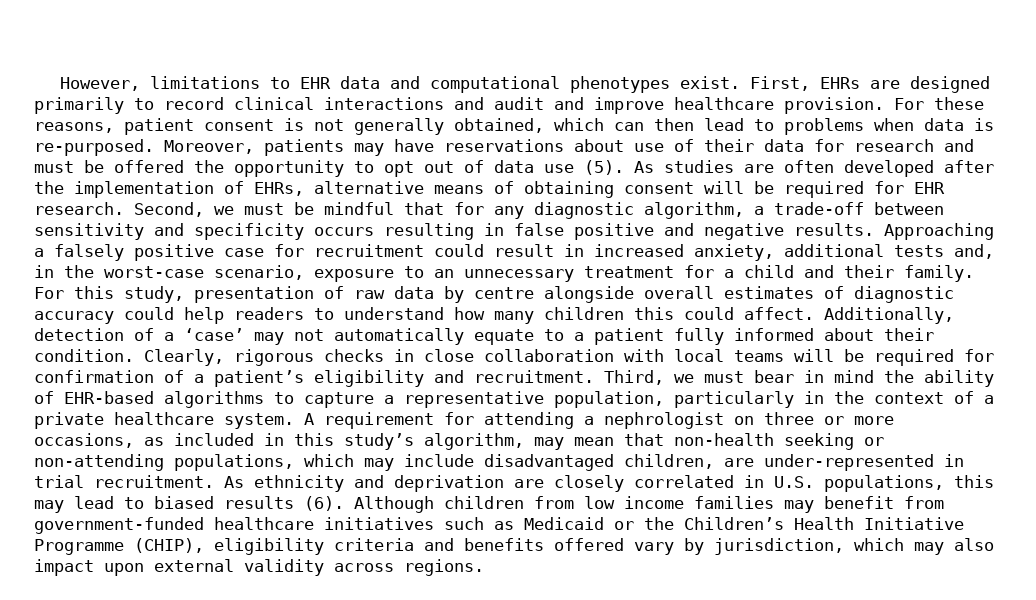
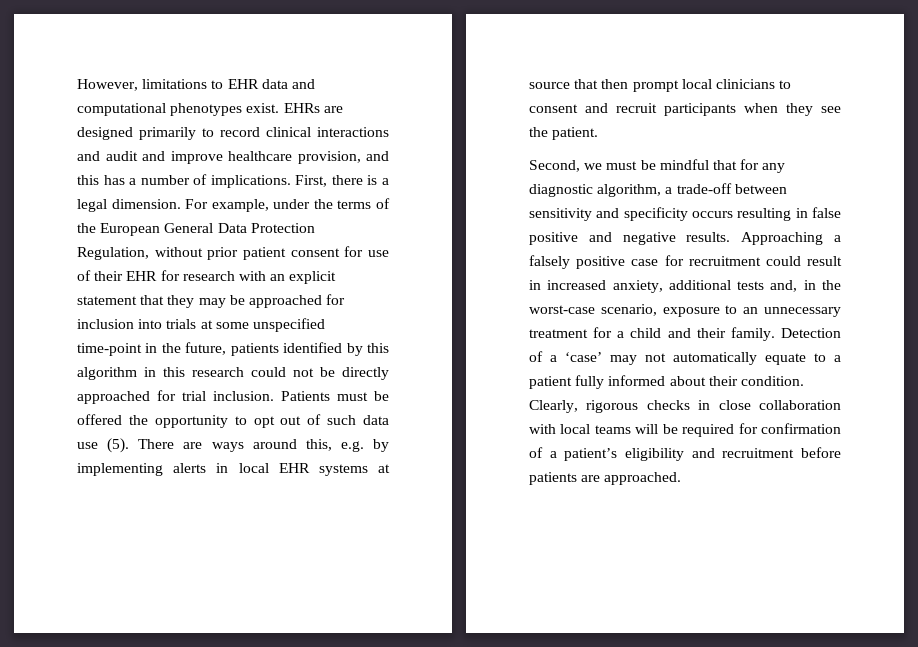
- First, EHRs are designed primarily to record clinical interactions and audit and improve healthcare provision. For these reasons, patient consent is not generally obtained, which can then lead to problems when data is re-purposed. Moreover, patients may have reservations about use of their data for research and must be offered the opportunity to opt out of data use (5).
+ EHRs are designed primarily to record clinical interactions and audit and improve healthcare provision, and this has a number of implications. First, there is a legal dimension. For example, under the terms of the European General Data Protection Regulation, without prior patient consent for use of their EHR for research with an explicit statement that they may be approached for inclusion into trials at some unspecified time-point in the future, patients identified by this algorithm in this research could not be directly approached for trial inclusion. Patients must be offered the opportunity to opt out of such data use (5).
- As studies are often developed after the implementation of EHRs, alternative means of obtaining consent will be required for EHR research. Second, we must be mindful that for any diagnostic algorithm, a trade-off between sensitivity and specificity occurs resulting in false positive and negative results.
+ There are ways around this, e.g. by implementing alerts in local EHR systems at source that then prompt local clinicians to consent and recruit participants when they see the patient.
+ Second, we must be mindful that for any diagnostic algorithm, a trade-off between sensitivity and specificity occurs resulting in false positive and negative results.
- For this study, presentation of raw data by centre alongside overall estimates of diagnostic accuracy could help readers to understand how many children this could affect. Additionally, detection of a ‘case’ may not automatically equate to a patient fully informed about their condition.
+ Detection of a ‘case’ may not automatically equate to a patient fully informed about their condition.
- Clearly, rigorous checks in close collaboration with local teams will be required for confirmation of a patient’s eligibility and recruitment. Third, we must bear in mind the ability of EHR-based algorithms to capture a representative population, particularly in the context of a private healthcare system. A requirement for attending a nephrologist on three or more occasions, as included in this study’s algorithm, may mean that non-health seeking or non-attending populations, which may include disadvantaged children, are under-represented in trial recruitment. As ethnicity and deprivation are closely correlated in U.S. populations, this may lead to biased results (6). Although children from low income families may benefit from government-funded healthcare initiatives such as Medicaid or the Children’s Health Initiative Programme (CHIP), eligibility criteria and benefits offered vary by jurisdiction, which may also impact upon external validity across regions.
+ Clearly, rigorous checks in close collaboration with local teams will be required for confirmation of a patient’s eligibility and recruitment before patients are approached.

